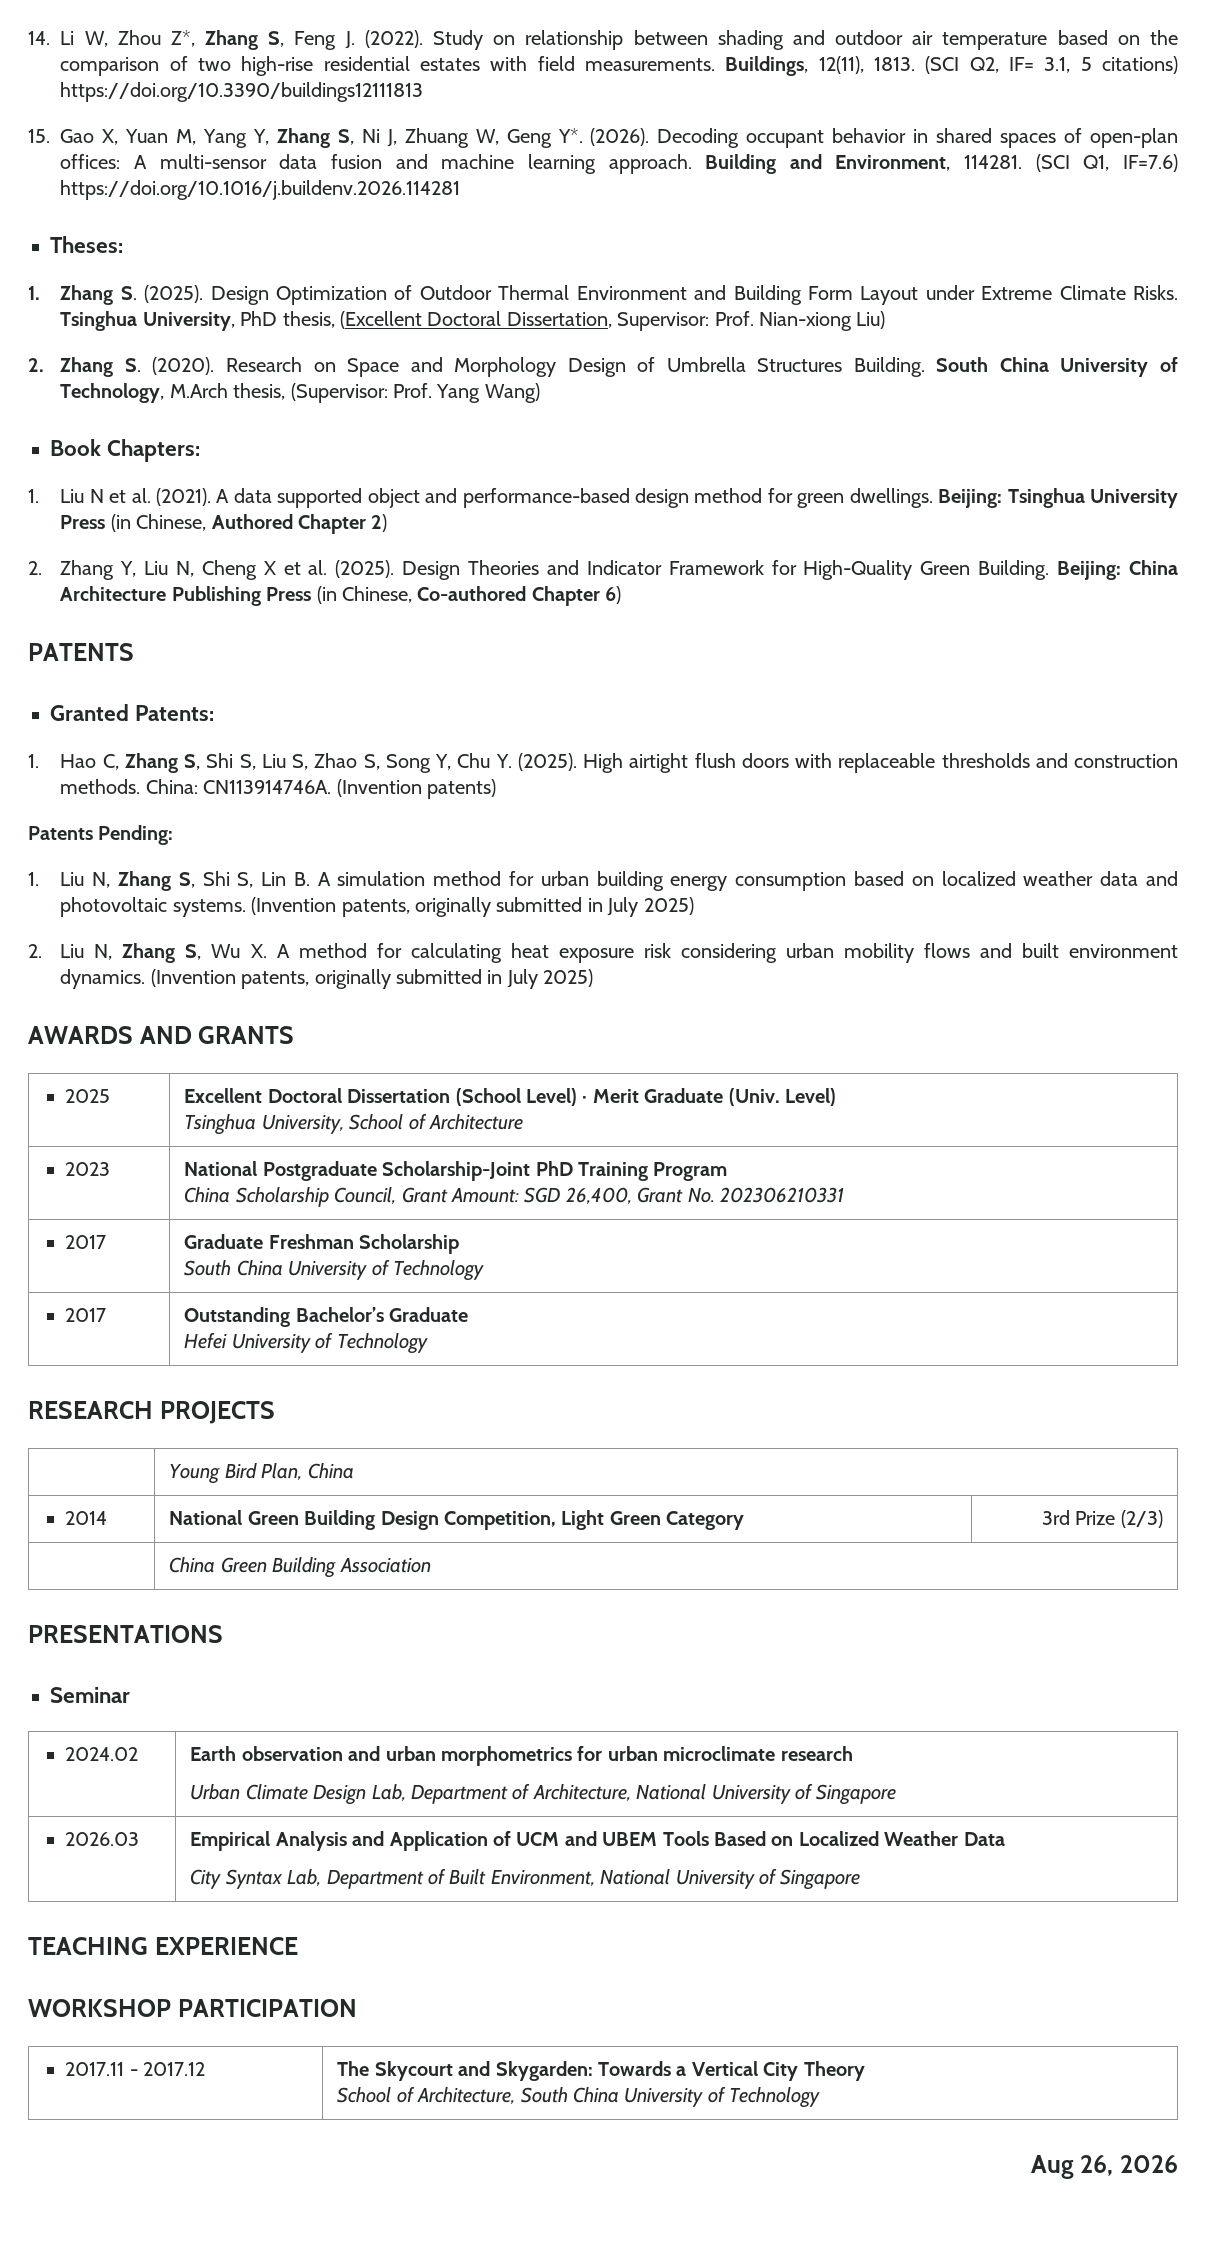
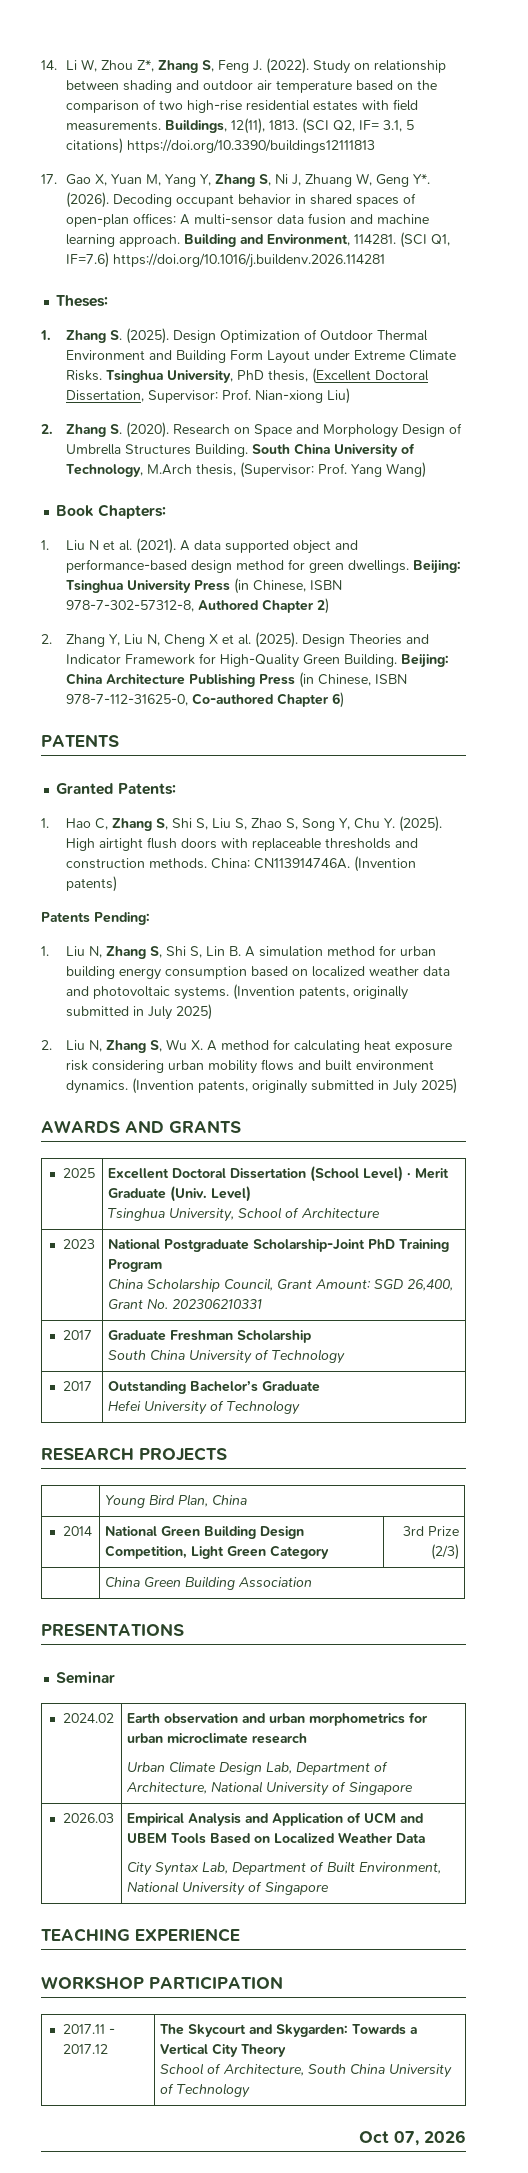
- 15. Gao X, Yuan M, Yang Y, Zhang S, Ni J, Zhuang W, Geng Y*. (2026).
+ 17. Gao X, Yuan M, Yang Y, Zhang S, Ni J, Zhuang W, Geng Y*. (2026).
- Beijing: Tsinghua University Press (in Chinese, Authored Chapter 2)
+ Beijing: Tsinghua University Press (in Chinese, ISBN 978-7-302-57312-8, Authored Chapter 2)
- Beijing: China Architecture Publishing Press (in Chinese, Co-authored Chapter 6)
+ Beijing: China Architecture Publishing Press (in Chinese, ISBN 978-7-112-31625-0, Co-authored Chapter 6)
- Aug 26, 2026
+ Oct 07, 2026

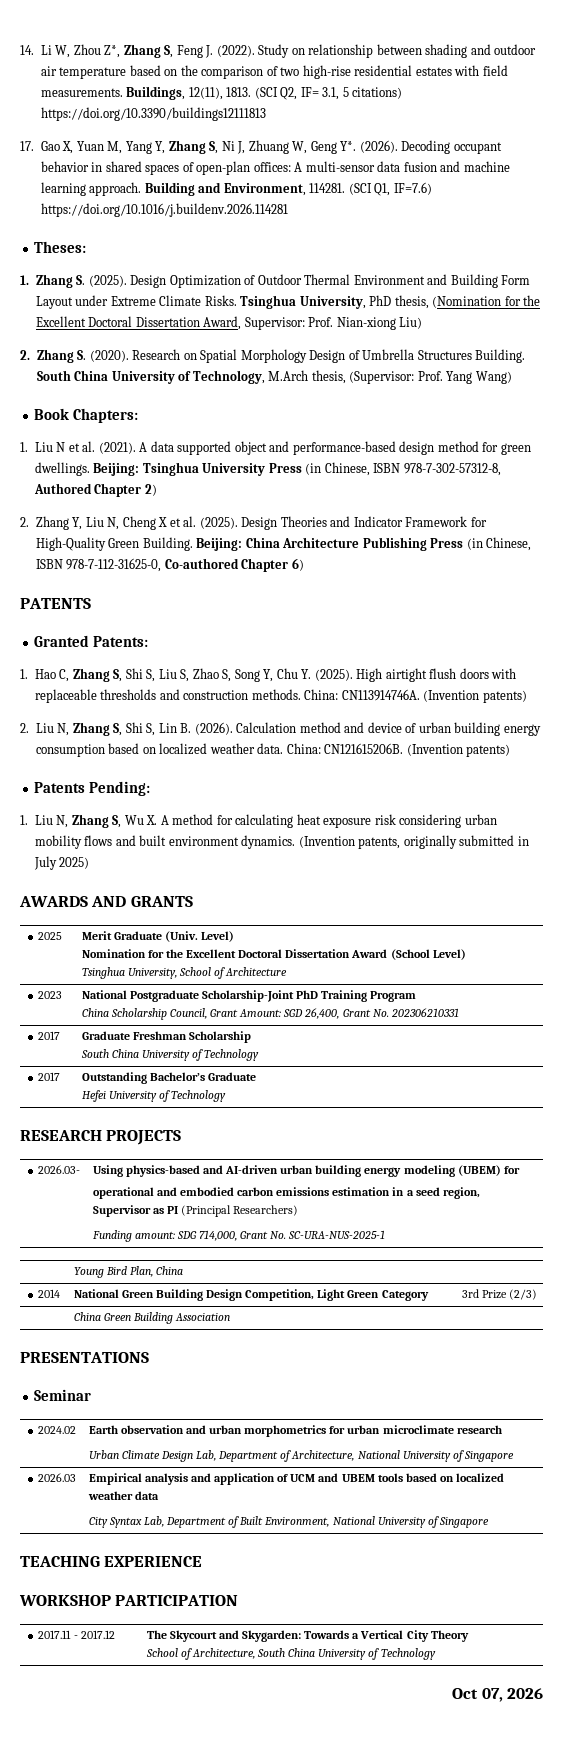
- Tsinghua University, PhD thesis, (Excellent Doctoral Dissertation, Supervisor: Prof. Nian-xiong Liu)
+ Tsinghua University, PhD thesis, (Nomination for the Excellent Doctoral Dissertation Award, Supervisor: Prof. Nian-xiong Liu)
- Research on Space and Morphology Design of Umbrella Structures Building.
+ Research on Spatial Morphology Design of Umbrella Structures Building.
+ 2. Liu N, Zhang S, Shi S, Lin B. (2026). Calculation method and device of urban building energy consumption based on localized weather data. China: CN121615206B. (Invention patents)
  Patents Pending:
- 1. Liu N, Zhang S, Shi S, Lin B. A simulation method for urban building energy consumption based on localized weather data and photovoltaic systems. (Invention patents, originally submitted in July 2025)
- 2. Liu N, Zhang S, Wu X. A method for calculating heat exposure risk considering urban mobility flows and built environment dynamics.
+ 1. Liu N, Zhang S, Wu X. A method for calculating heat exposure risk considering urban mobility flows and built environment dynamics.
- 2025 | Excellent Doctoral Dissertation (School Level) · Merit Graduate (Univ. Level)
+ 2025 | Merit Graduate (Univ. Level)
+ Nomination for the Excellent Doctoral Dissertation Award (School Level)
+ 2026.03- | Using physics-based and AI-driven urban building energy modeling (UBEM) for
+ operational and embodied carbon emissions estimation in a seed region, Supervisor as PI (Principal Researchers)
+ Funding amount: SDG 714,000, Grant No. SC-URA-NUS-2025-1
- 2026.03 | Empirical Analysis and Application of UCM and UBEM Tools Based on Localized Weather Data
+ 2026.03 | Empirical analysis and application of UCM and UBEM tools based on localized weather data

